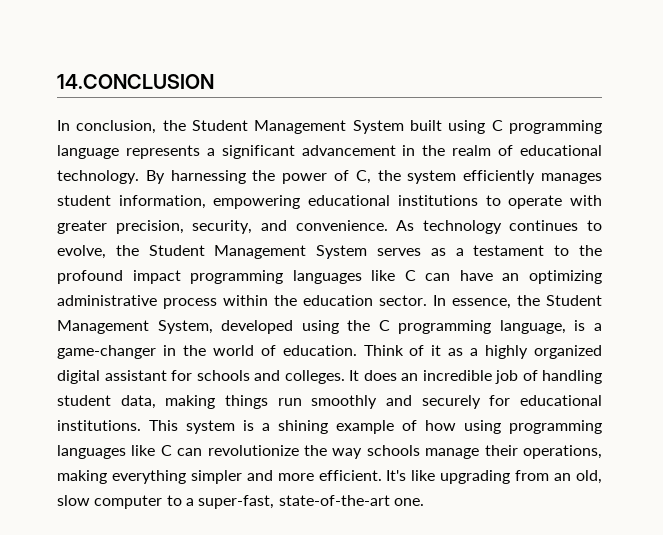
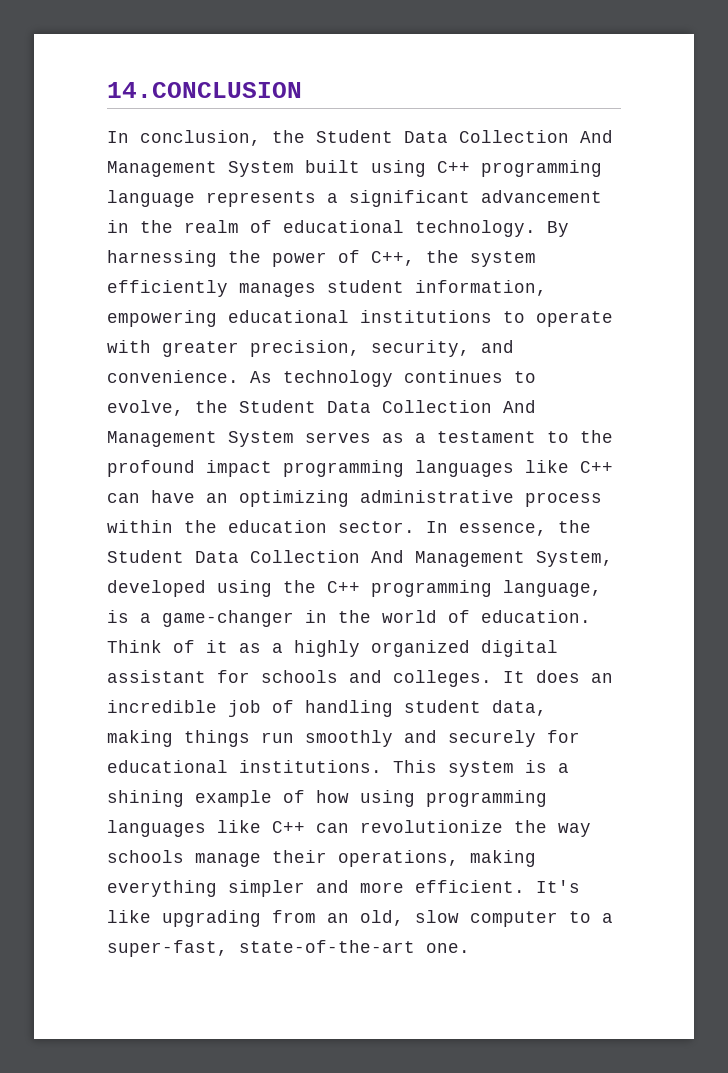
- In conclusion, the Student Management System built using C programming language represents a significant advancement in the realm of educational technology.
+ In conclusion, the Student Data Collection And Management System built using C++ programming language represents a significant advancement in the realm of educational technology.
- By harnessing the power of C, the system efficiently manages student information, empowering educational institutions to operate with greater precision, security, and convenience.
+ By harnessing the power of C++, the system efficiently manages student information, empowering educational institutions to operate with greater precision, security, and convenience.
- As technology continues to evolve, the Student Management System serves as a testament to the profound impact programming languages like C can have an optimizing administrative process within the education sector.
+ As technology continues to evolve, the Student Data Collection And Management System serves as a testament to the profound impact programming languages like C++ can have an optimizing administrative process within the education sector.
- In essence, the Student Management System, developed using the C programming language, is a game-changer in the world of education.
+ In essence, the Student Data Collection And Management System, developed using the C++ programming language, is a game-changer in the world of education.
- This system is a shining example of how using programming languages like C can revolutionize the way schools manage their operations, making everything simpler and more efficient.
+ This system is a shining example of how using programming languages like C++ can revolutionize the way schools manage their operations, making everything simpler and more efficient.

